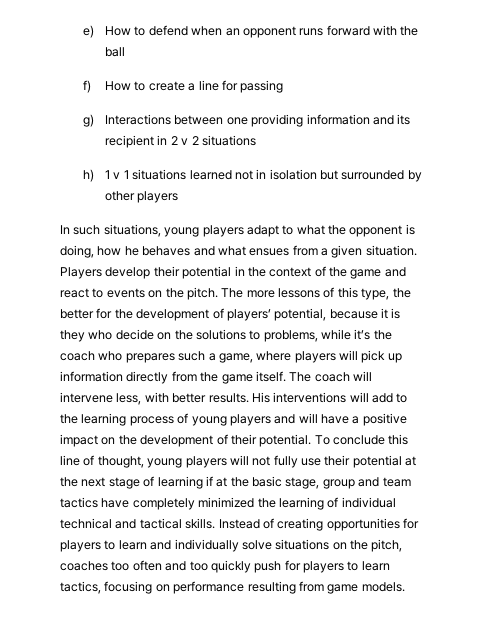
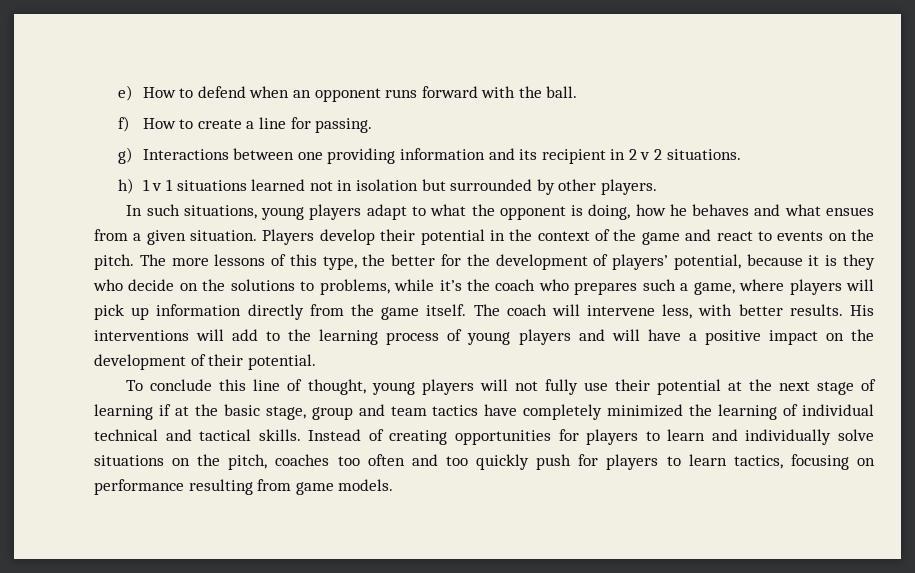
- e) How to defend when an opponent runs forward with the ball
+ e) How to defend when an opponent runs forward with the ball.
- f) How to create a line for passing
+ f) How to create a line for passing.
- g) Interactions between one providing information and its recipient in 2 v 2 situations
+ g) Interactions between one providing information and its recipient in 2 v 2 situations.
- h) 1 v 1 situations learned not in isolation but surrounded by other players
+ h) 1 v 1 situations learned not in isolation but surrounded by other players.
- His interventions will add to the learning process of young players and will have a positive impact on the development of their potential. To conclude this line of thought, young players will not fully use their potential at the next stage of learning if at the basic stage, group and team tactics have completely minimized the learning of individual technical and tactical skills.
+ His interventions will add to the learning process of young players and will have a positive impact on the development of their potential.
+ To conclude this line of thought, young players will not fully use their potential at the next stage of learning if at the basic stage, group and team tactics have completely minimized the learning of individual technical and tactical skills.

